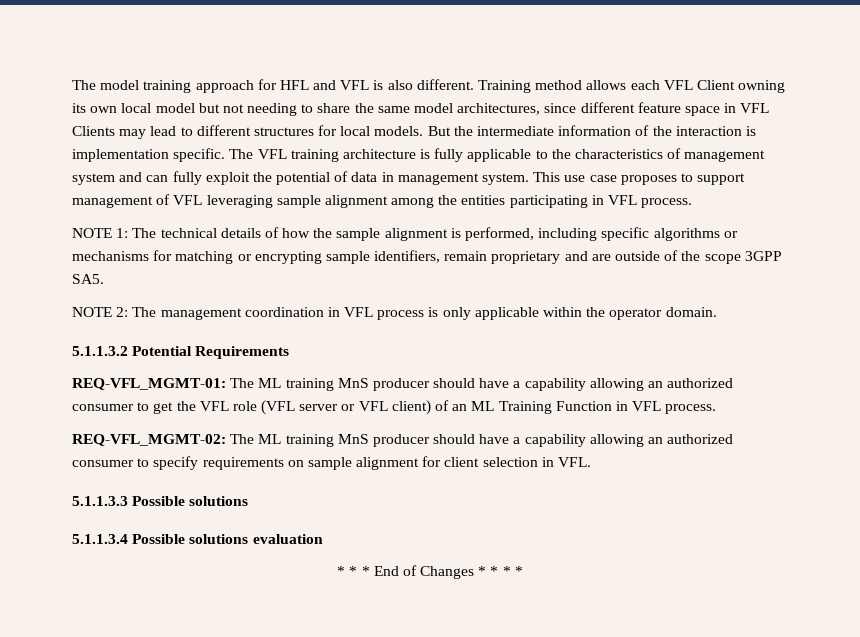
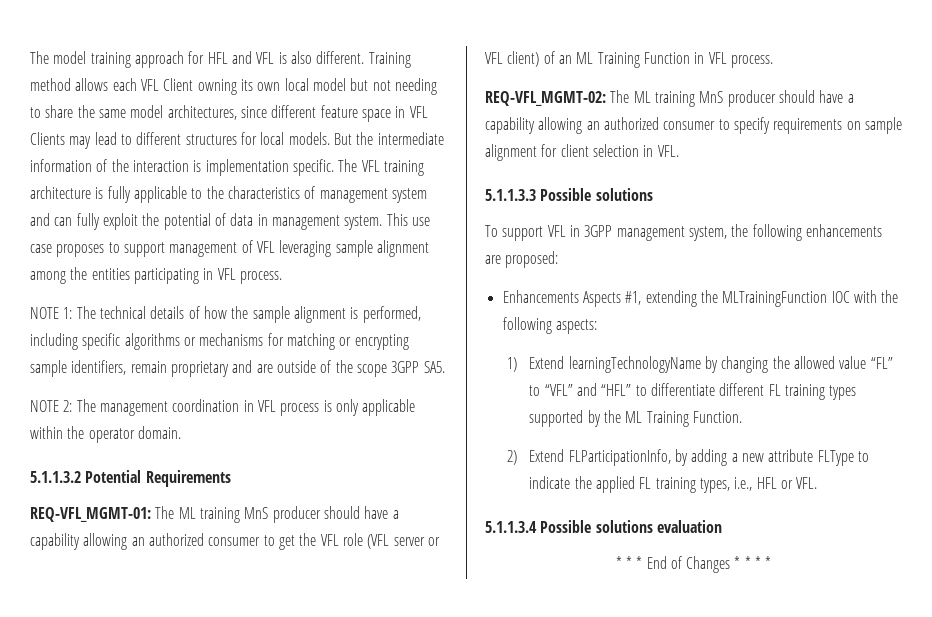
+ To support VFL in 3GPP management system, the following enhancements are proposed:
+ Enhancements Aspects #1, extending the MLTrainingFunction IOC with the following aspects:
+ 1) Extend learningTechnologyName by changing the allowed value “FL” to “VFL” and “HFL” to differentiate different FL training types supported by the ML Training Function.
+ 2) Extend FLParticipationInfo, by adding a new attribute FLType to indicate the applied FL training types, i.e., HFL or VFL.

